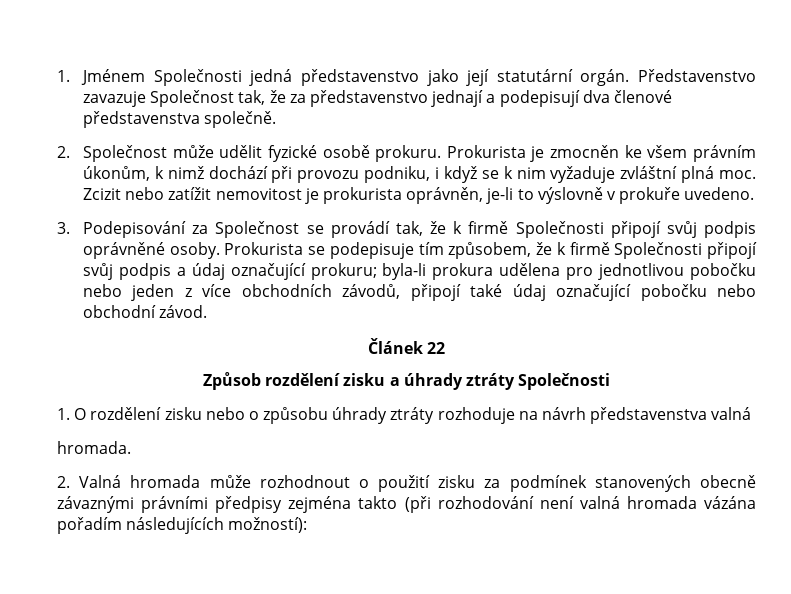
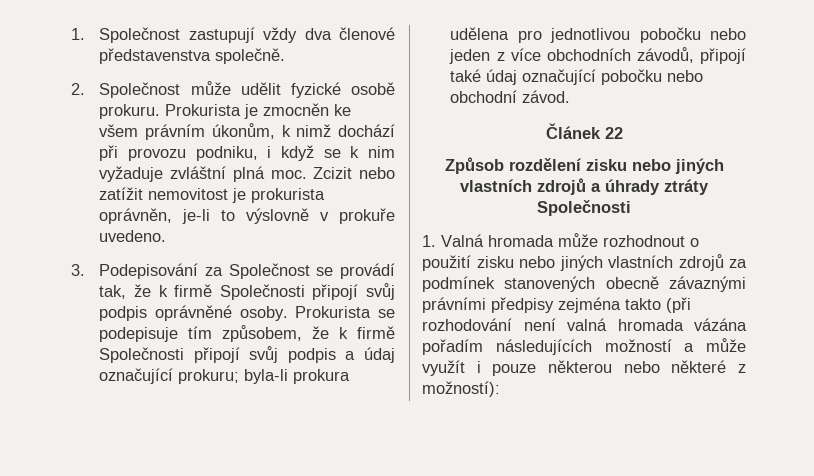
- 1. Jménem Společnosti jedná představenstvo jako její statutární orgán. Představenstvo zavazuje Společnost tak, že za představenstvo jednají a podepisují dva členové představenstva společně.
+ 1. Společnost zastupují vždy dva členové představenstva společně.
- Způsob rozdělení zisku a úhrady ztráty Společnosti
+ Způsob rozdělení zisku nebo jiných vlastních zdrojů a úhrady ztráty Společnosti
- 1. O rozdělení zisku nebo o způsobu úhrady ztráty rozhoduje na návrh představenstva valná
- hromada.
- 2. Valná hromada může rozhodnout o použití zisku za podmínek stanovených obecně závaznými právními předpisy zejména takto (při rozhodování není valná hromada vázána pořadím následujících možností):
+ 1. Valná hromada může rozhodnout o použití zisku nebo jiných vlastních zdrojů za podmínek stanovených obecně závaznými právními předpisy zejména takto (při rozhodování není valná hromada vázána pořadím následujících možností a může využít i pouze některou nebo některé z možností):

